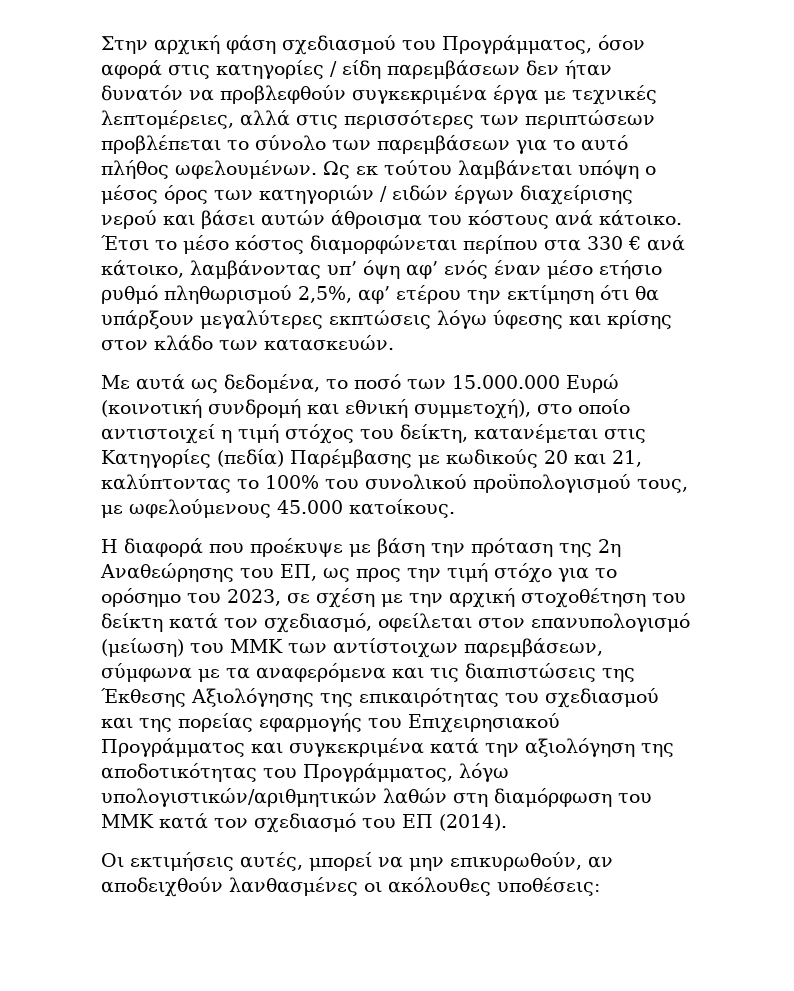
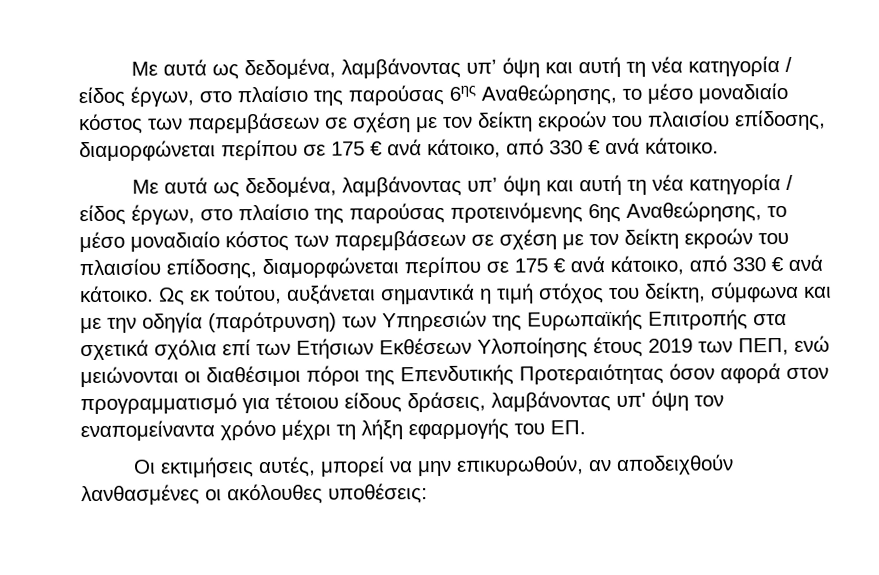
- Στην αρχική φάση σχεδιασμού του Προγράμματος, όσον αφορά στις κατηγορίες / είδη παρεμβάσεων δεν ήταν δυνατόν να προβλεφθούν συγκεκριμένα έργα με τεχνικές λεπτομέρειες, αλλά στις περισσότερες των περιπτώσεων προβλέπεται το σύνολο των παρεμβάσεων για το αυτό πλήθος ωφελουμένων. Ως εκ τούτου λαμβάνεται υπόψη ο μέσος όρος των κατηγοριών / ειδών έργων διαχείρισης νερού και βάσει αυτών άθροισμα του κόστους ανά κάτοικο. Έτσι το μέσο κόστος διαμορφώνεται περίπου στα 330 € ανά κάτοικο, λαμβάνοντας υπ’ όψη αφ’ ενός έναν μέσο ετήσιο ρυθμό πληθωρισμού 2,5%, αφ’ ετέρου την εκτίμηση ότι θα υπάρξουν μεγαλύτερες εκπτώσεις λόγω ύφεσης και κρίσης στον κλάδο των κατασκευών.
- Με αυτά ως δεδομένα, το ποσό των 15.000.000 Ευρώ (κοινοτική συνδρομή και εθνική συμμετοχή), στο οποίο αντιστοιχεί η τιμή στόχος του δείκτη, κατανέμεται στις Κατηγορίες (πεδία) Παρέμβασης με κωδικούς 20 και 21, καλύπτοντας το 100% του συνολικού προϋπολογισμού τους, με ωφελούμενους 45.000 κατοίκους.
- Η διαφορά που προέκυψε με βάση την πρόταση της 2η Αναθεώρησης του ΕΠ, ως προς την τιμή στόχο για το ορόσημο του 2023, σε σχέση με την αρχική στοχοθέτηση του δείκτη κατά τον σχεδιασμό, οφείλεται στον επανυπολογισμό (μείωση) του ΜΜΚ των αντίστοιχων παρεμβάσεων, σύμφωνα με τα αναφερόμενα και τις διαπιστώσεις της Έκθεσης Αξιολόγησης της επικαιρότητας του σχεδιασμού και της πορείας εφαρμογής του Επιχειρησιακού Προγράμματος και συγκεκριμένα κατά την αξιολόγηση της αποδοτικότητας του Προγράμματος, λόγω υπολογιστικών/αριθμητικών λαθών στη διαμόρφωση του ΜΜΚ κατά τον σχεδιασμό του ΕΠ (2014).
+ Με αυτά ως δεδομένα, λαμβάνοντας υπ’ όψη και αυτή τη νέα κατηγορία / είδος έργων, στο πλαίσιο της παρούσας 6ης Αναθεώρησης, το μέσο μοναδιαίο κόστος των παρεμβάσεων σε σχέση με τον δείκτη εκροών του πλαισίου επίδοσης, διαμορφώνεται περίπου σε 175 € ανά κάτοικο, από 330 € ανά κάτοικο.
+ Με αυτά ως δεδομένα, λαμβάνοντας υπ’ όψη και αυτή τη νέα κατηγορία / είδος έργων, στο πλαίσιο της παρούσας προτεινόμενης 6ης Αναθεώρησης, το μέσο μοναδιαίο κόστος των παρεμβάσεων σε σχέση με τον δείκτη εκροών του πλαισίου επίδοσης, διαμορφώνεται περίπου σε 175 € ανά κάτοικο, από 330 € ανά κάτοικο. Ως εκ τούτου, αυξάνεται σημαντικά η τιμή στόχος του δείκτη, σύμφωνα και με την οδηγία (παρότρυνση) των Υπηρεσιών της Ευρωπαϊκής Επιτροπής στα σχετικά σχόλια επί των Ετήσιων Εκθέσεων Υλοποίησης έτους 2019 των ΠΕΠ, ενώ μειώνονται οι διαθέσιμοι πόροι της Επενδυτικής Προτεραιότητας όσον αφορά στον προγραμματισμό για τέτοιου είδους δράσεις, λαμβάνοντας υπ' όψη τον εναπομείναντα χρόνο μέχρι τη λήξη εφαρμογής του ΕΠ.

